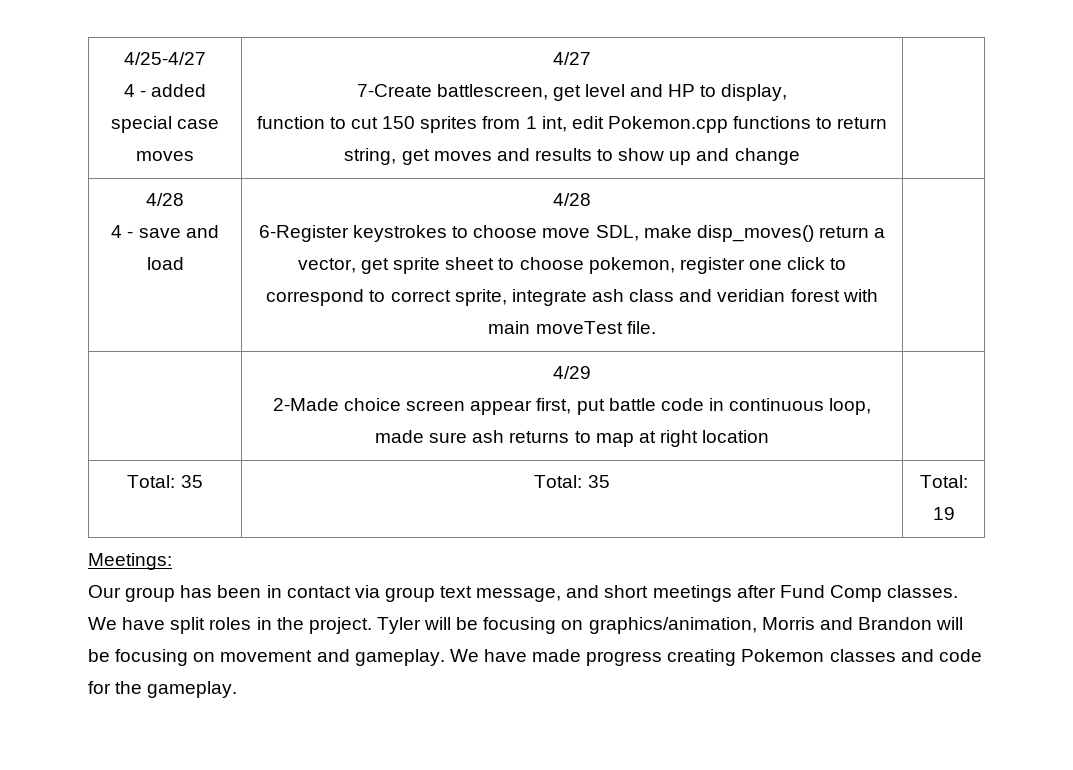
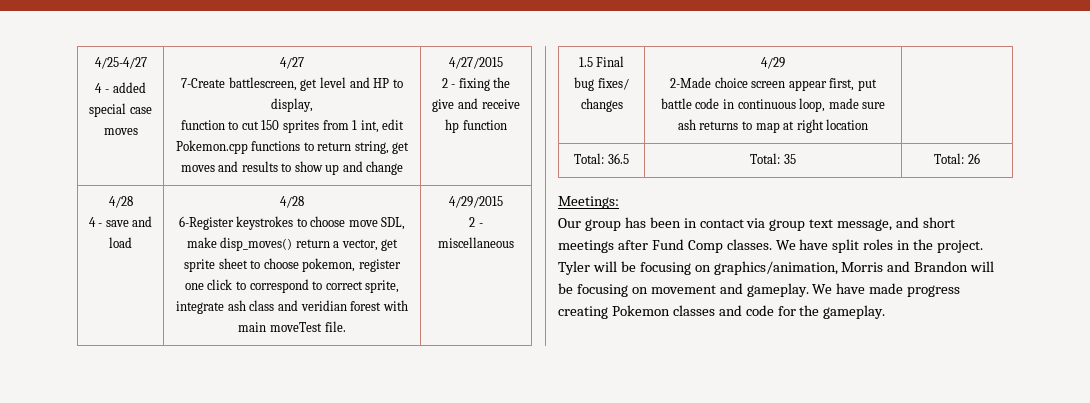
+ 4/27/2015
+ 2 - fixing the give and receive hp function
- | 4/29
+ 4/29/2015
+ 2 - miscellaneous
+ 1.5 Final bug fixes/ changes | 4/29
- Total: 35 | Total: 35 | Total: 19
+ Total: 36.5 | Total: 35 | Total: 26

